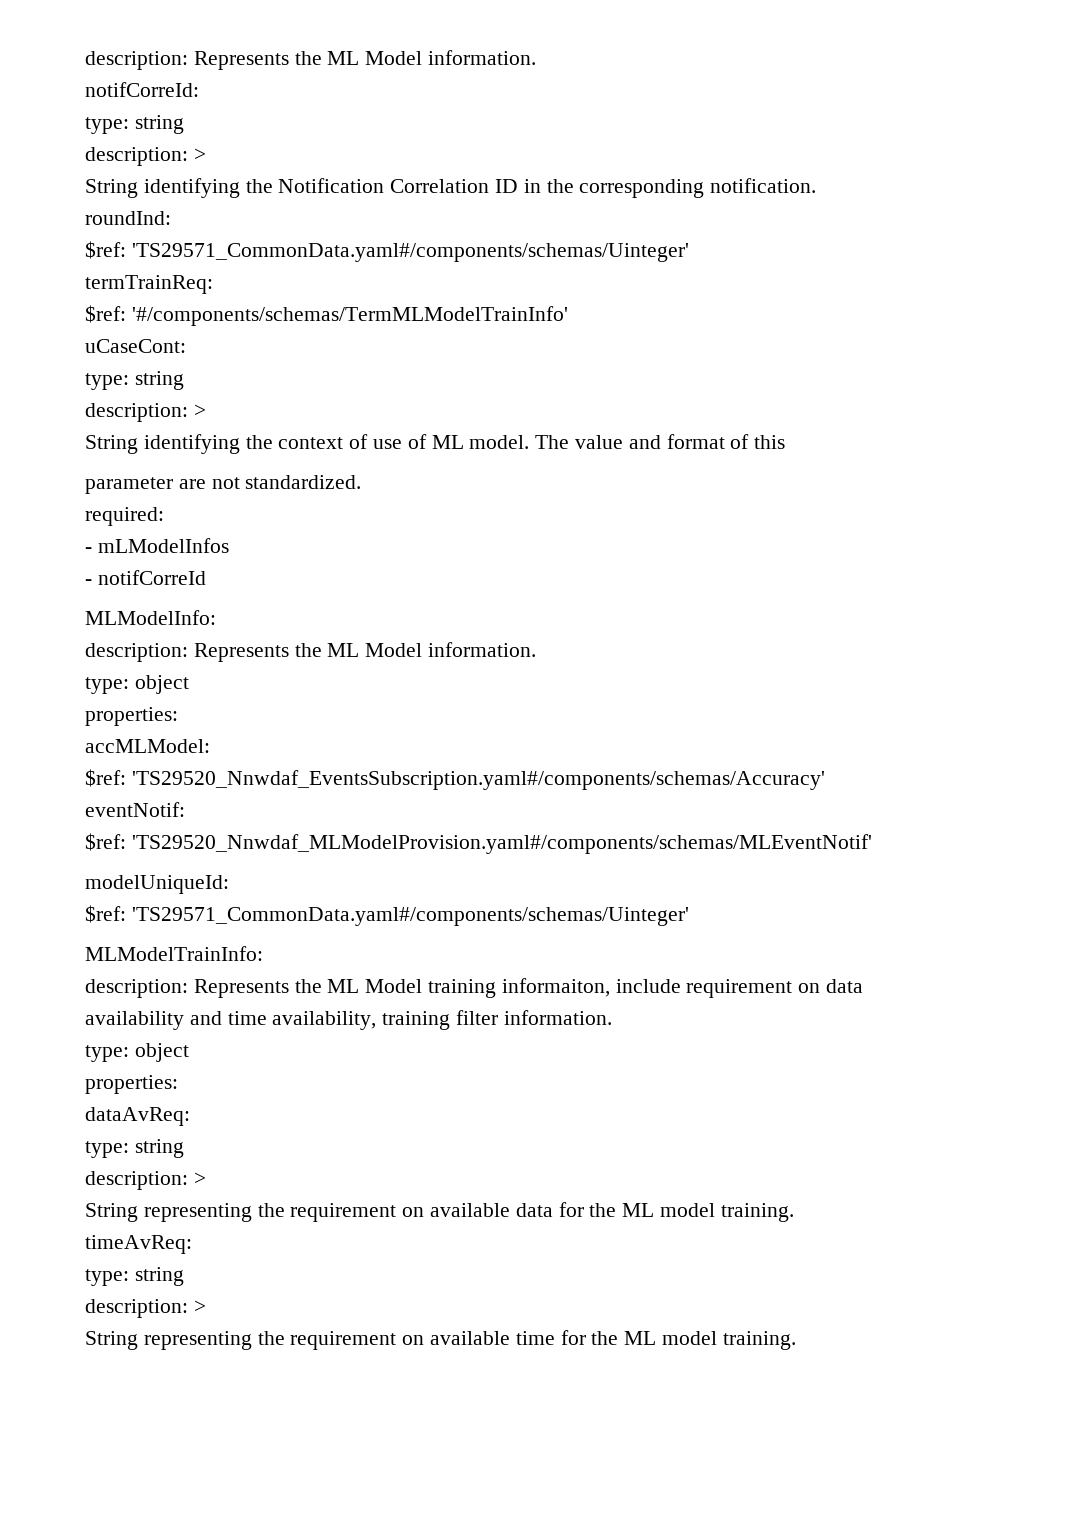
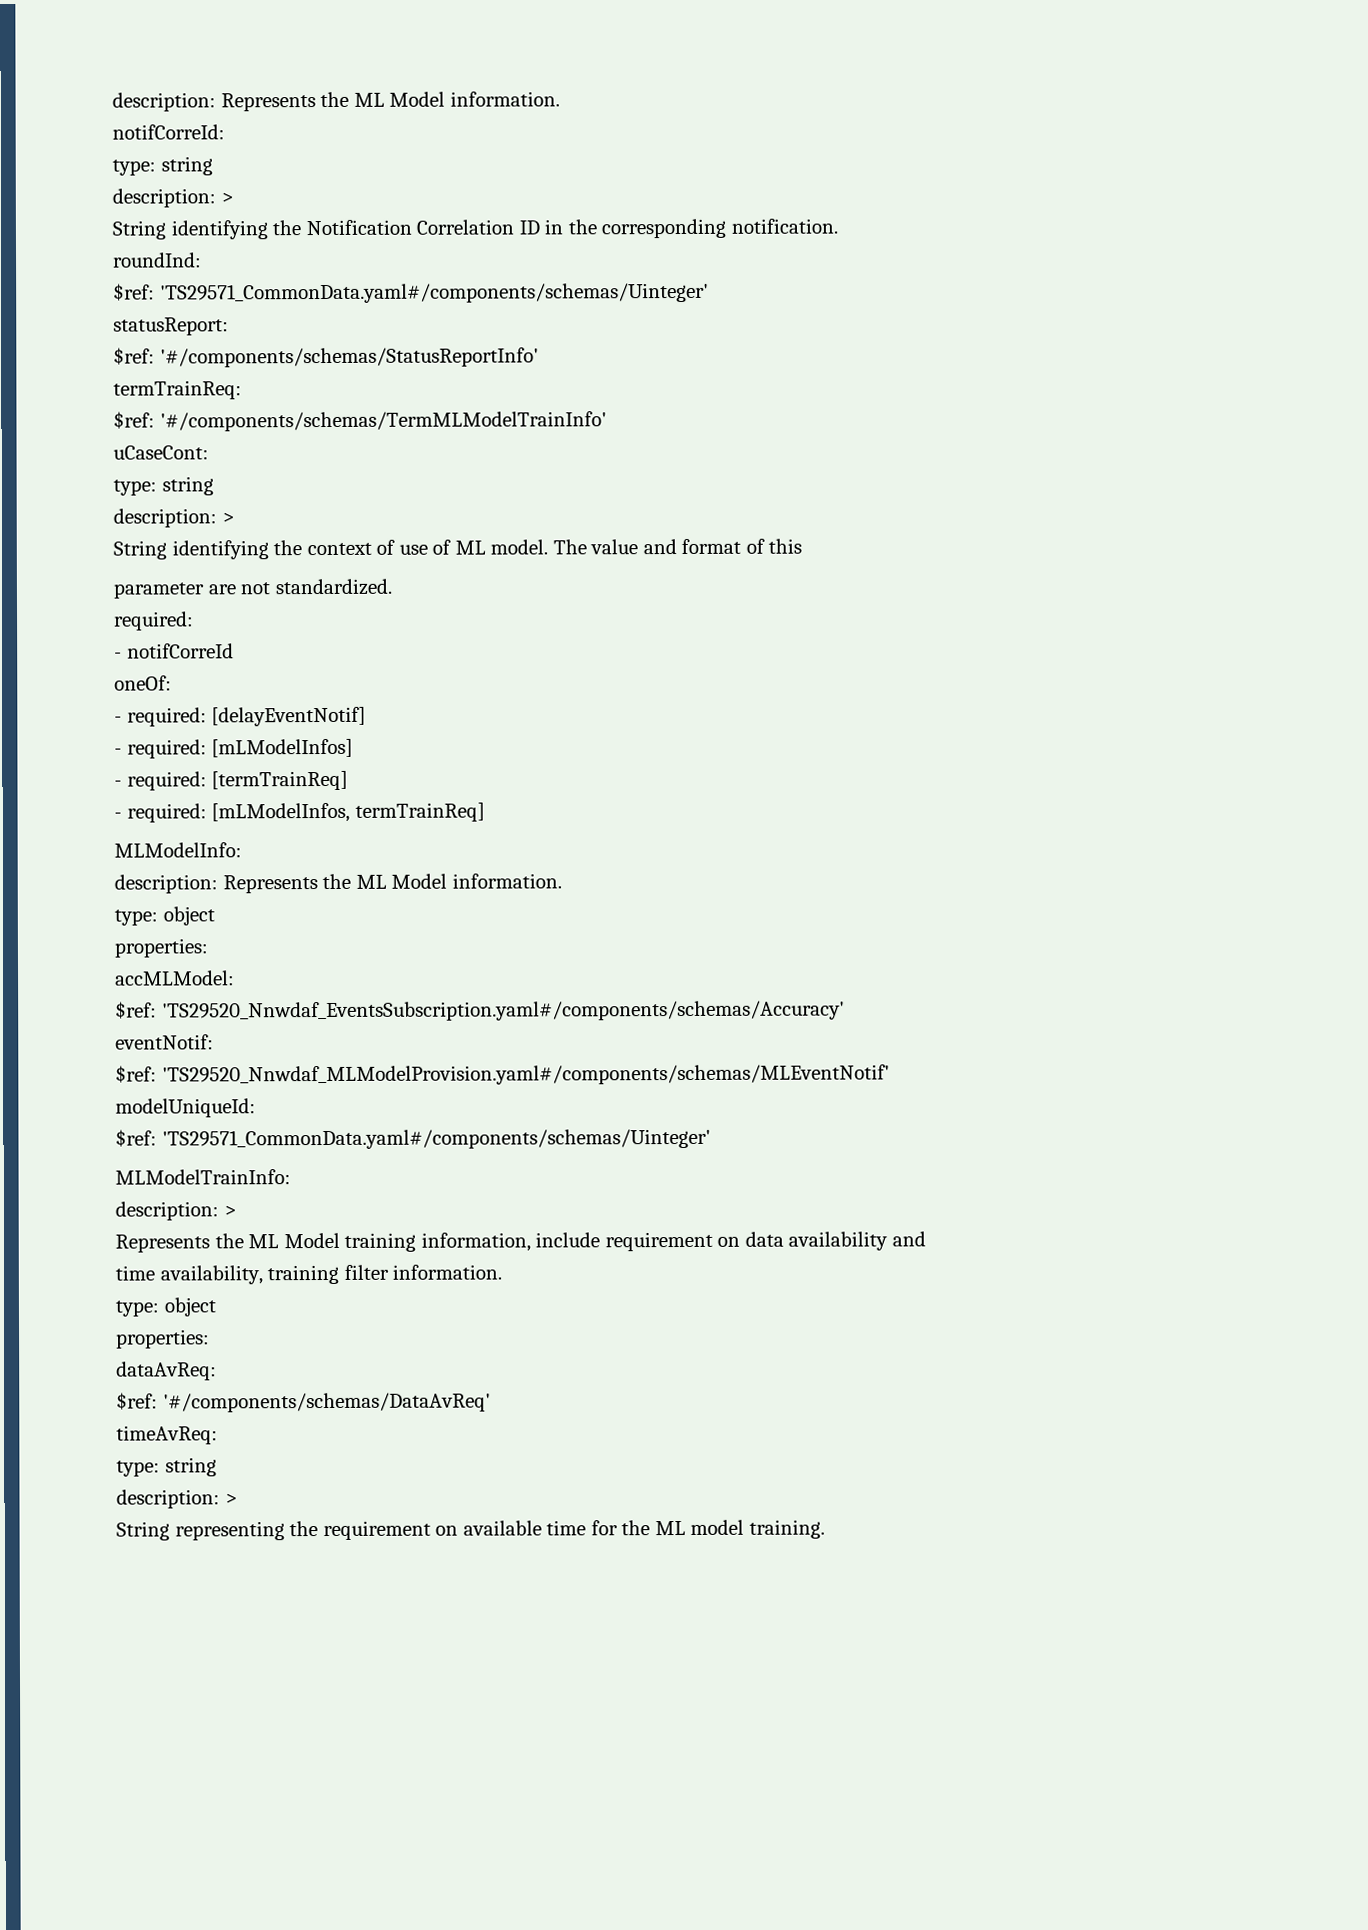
+ statusReport:
+ $ref: '#/components/schemas/StatusReportInfo'
- - mLModelInfos
  - notifCorreId
+ oneOf:
+ - required: [delayEventNotif]
+ - required: [mLModelInfos]
+ - required: [termTrainReq]
+ - required: [mLModelInfos, termTrainReq]
  MLModelTrainInfo:
- description: Represents the ML Model training informaiton, include requirement on data availability and time availability, training filter information.
+ description: >
+ Represents the ML Model training information, include requirement on data availability and
+ time availability, training filter information.
  dataAvReq:
- type: string
- description: >
- String representing the requirement on available data for the ML model training.
+ $ref: '#/components/schemas/DataAvReq'

